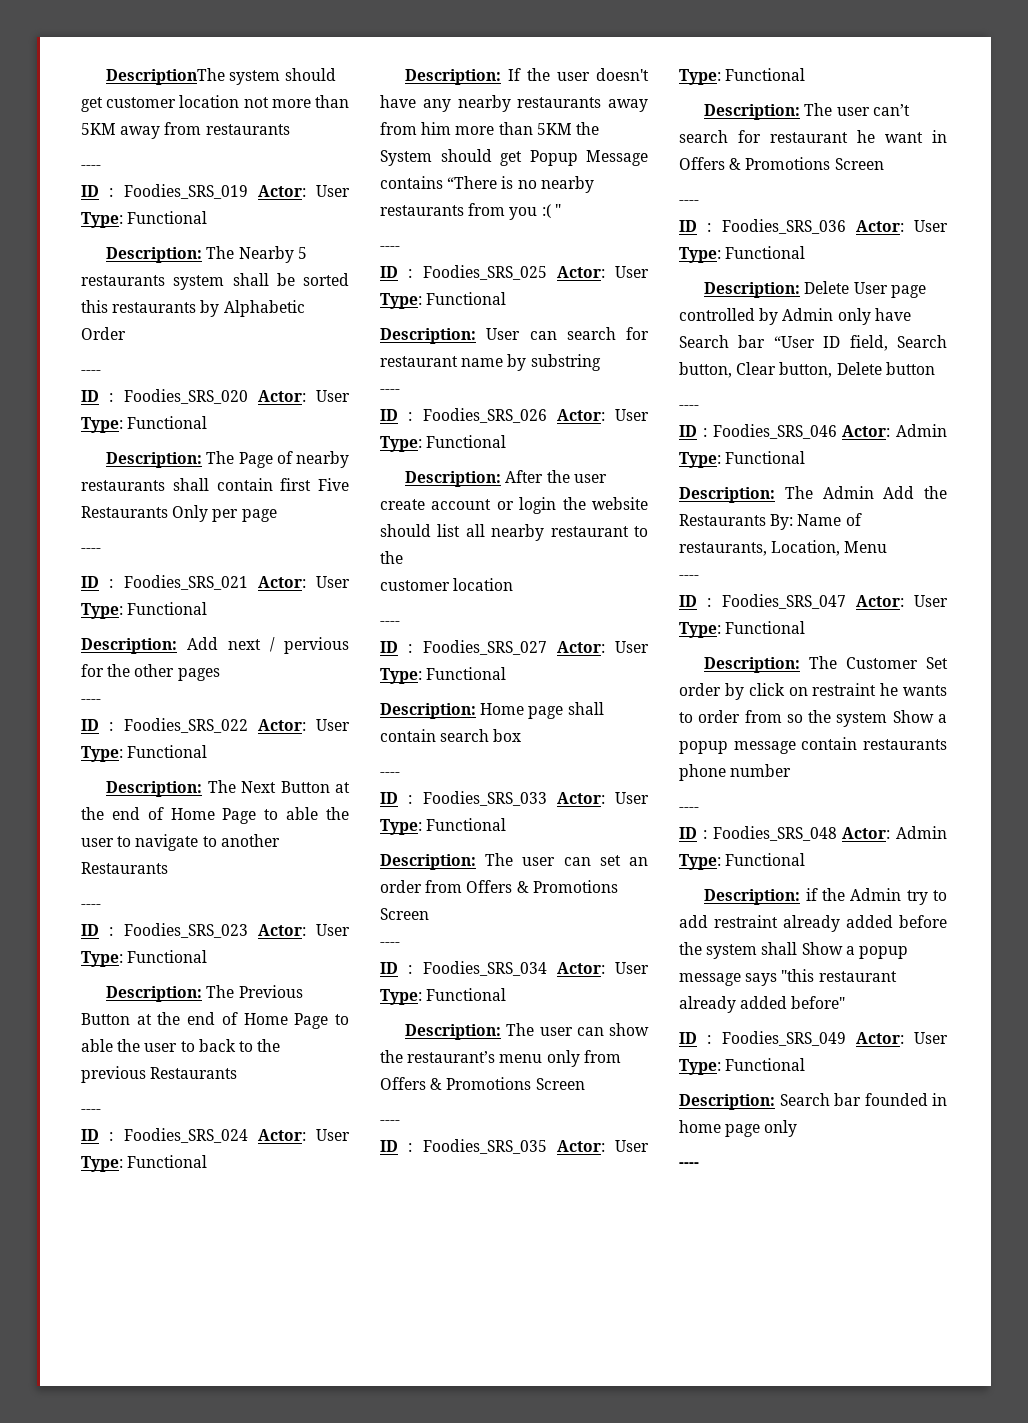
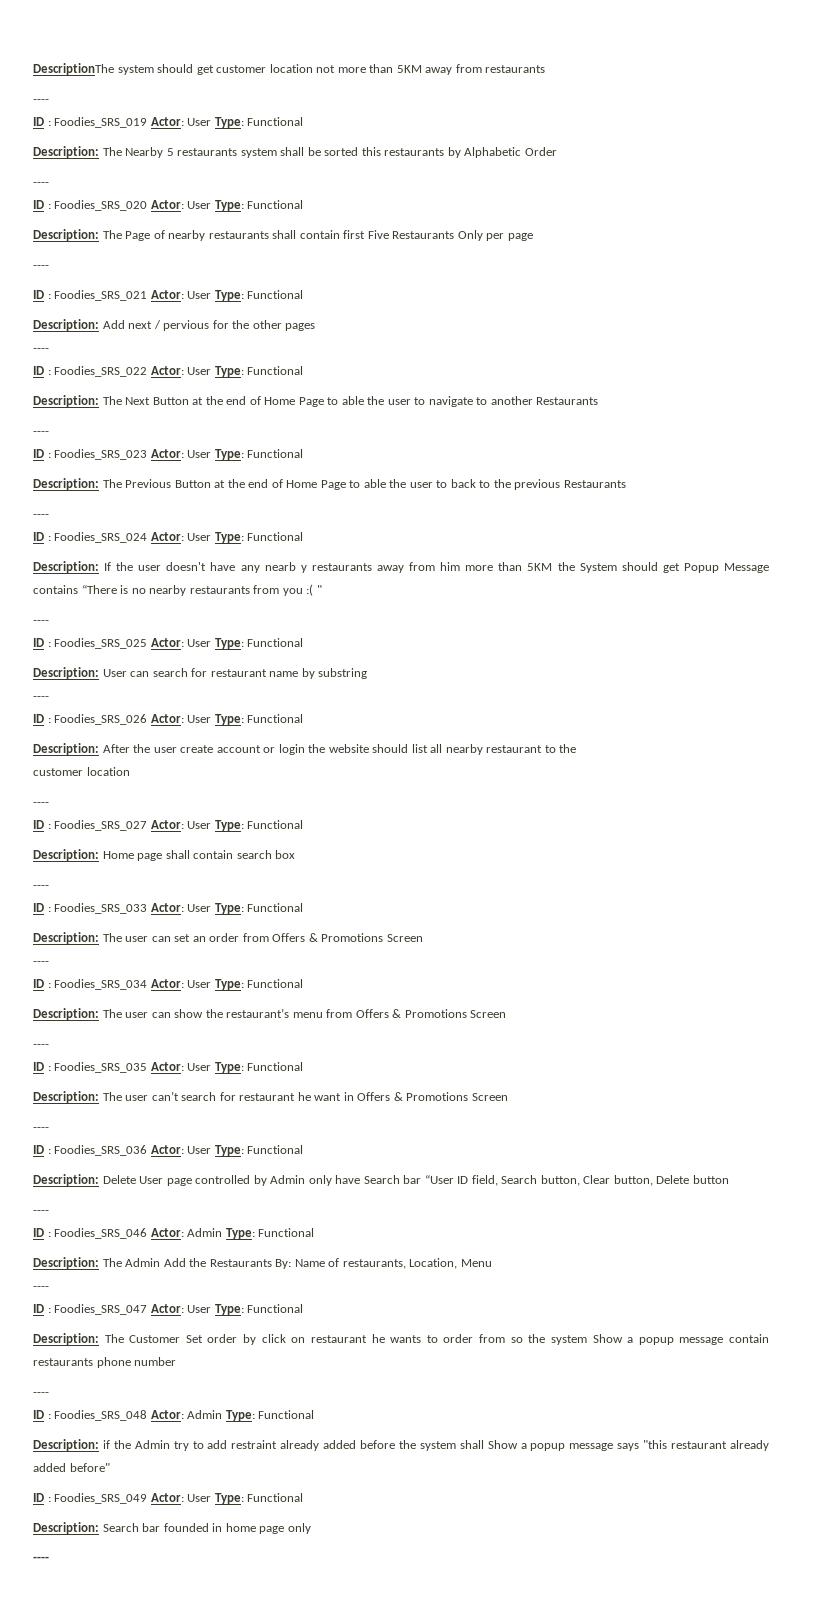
- Description: If the user doesn't have any nearby restaurants away from him more than 5KM the System should get Popup Message contains “There is no nearby restaurants from you :( "
+ Description: If the user doesn't have any nearb y restaurants away from him more than 5KM the System should get Popup Message contains “There is no nearby restaurants from you :( "
- Description: The user can show the restaurant’s menu only from Offers & Promotions Screen
+ Description: The user can show the restaurant’s menu from Offers & Promotions Screen
- Description: The Customer Set order by click on restraint he wants to order from so the system Show a popup message contain restaurants phone number
+ Description: The Customer Set order by click on restaurant he wants to order from so the system Show a popup message contain restaurants phone number

